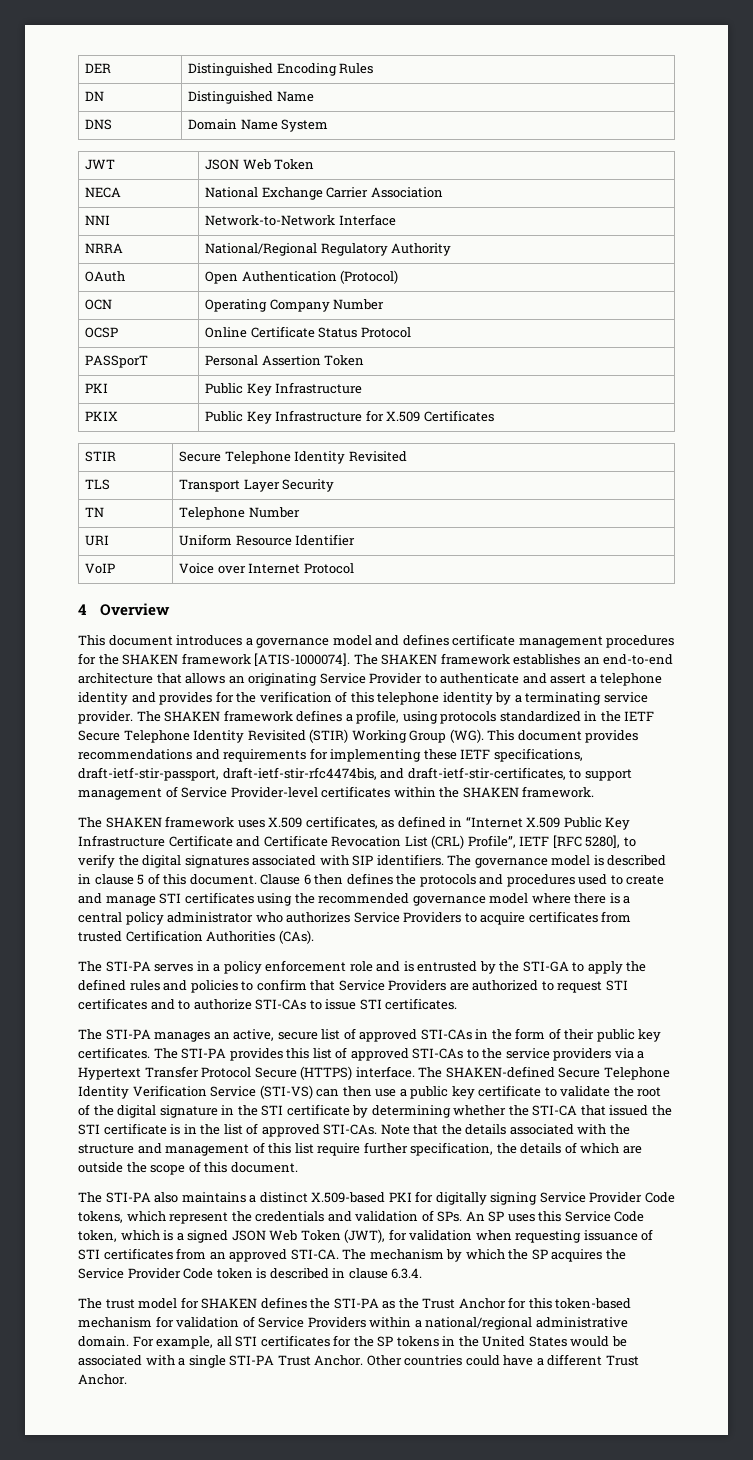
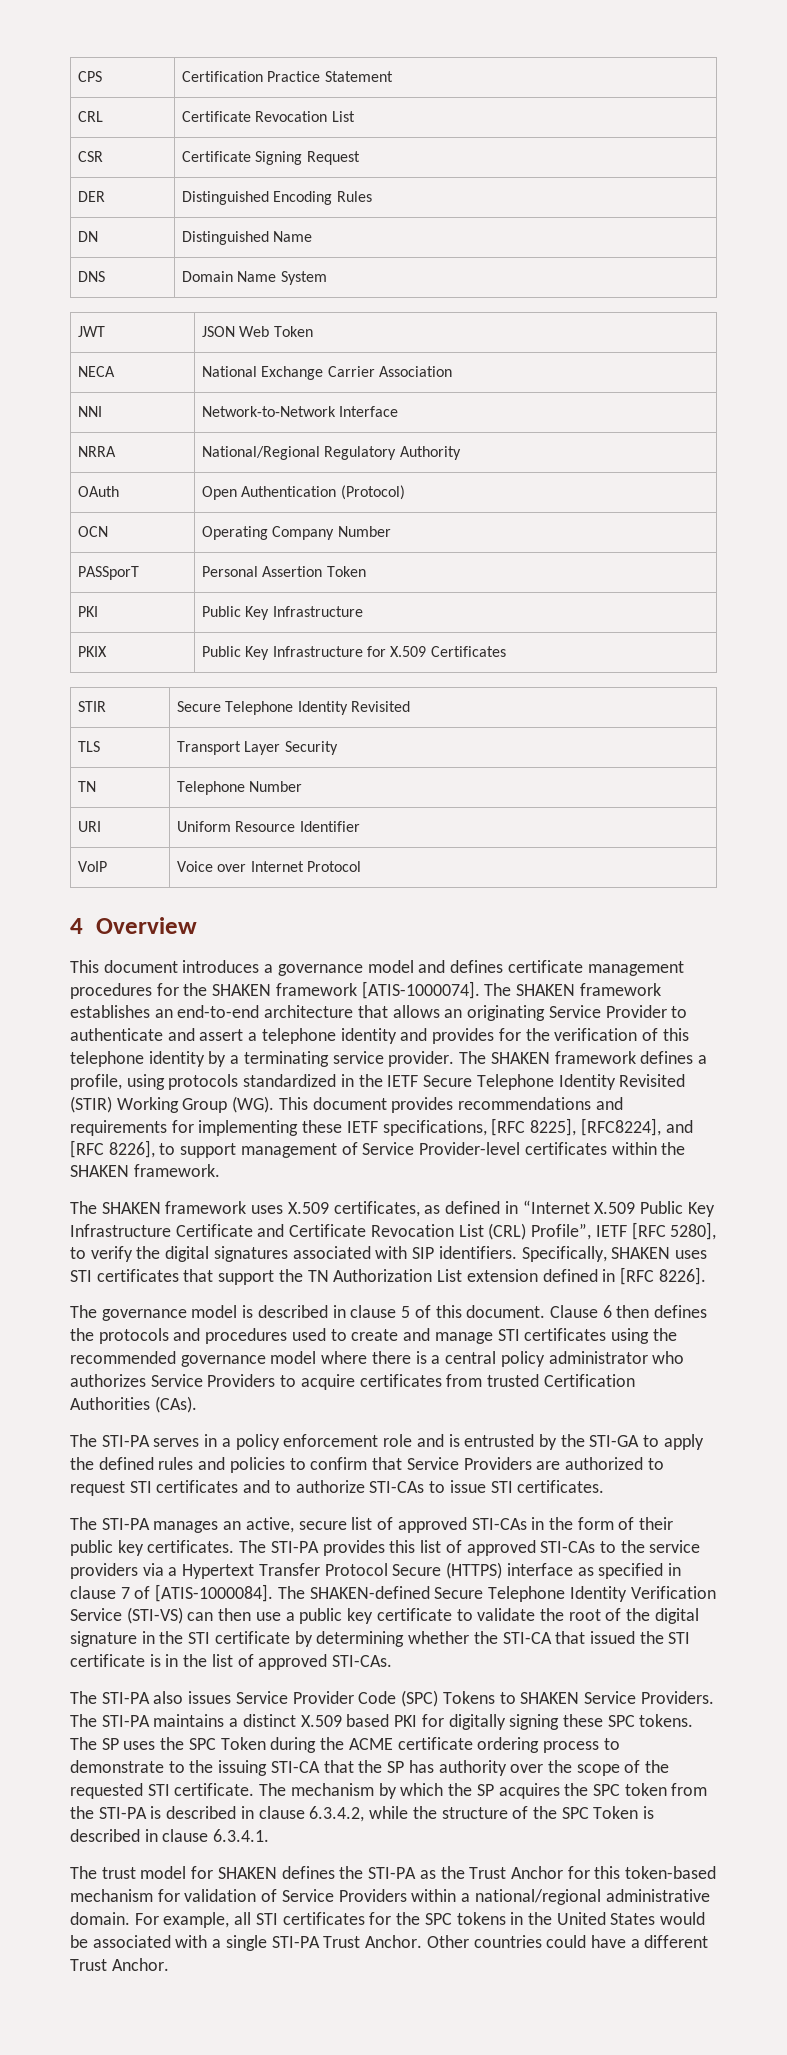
+ CPS | Certification Practice Statement
+ CRL | Certificate Revocation List
+ CSR | Certificate Signing Request
- OCSP | Online Certificate Status Protocol
- The SHAKEN framework defines a profile, using protocols standardized in the IETF Secure Telephone Identity Revisited (STIR) Working Group (WG). This document provides recommendations and requirements for implementing these IETF specifications, draft-ietf-stir-passport, draft-ietf-stir-rfc4474bis, and draft-ietf-stir-certificates, to support management of Service Provider-level certificates within the SHAKEN framework.
+ The SHAKEN framework defines a profile, using protocols standardized in the IETF Secure Telephone Identity Revisited (STIR) Working Group (WG). This document provides recommendations and requirements for implementing these IETF specifications, [RFC 8225], [RFC8224], and [RFC 8226], to support management of Service Provider-level certificates within the SHAKEN framework.
- The SHAKEN framework uses X.509 certificates, as defined in “Internet X.509 Public Key Infrastructure Certificate and Certificate Revocation List (CRL) Profile”, IETF [RFC 5280], to verify the digital signatures associated with SIP identifiers. The governance model is described in clause 5 of this document.
+ The SHAKEN framework uses X.509 certificates, as defined in “Internet X.509 Public Key Infrastructure Certificate and Certificate Revocation List (CRL) Profile”, IETF [RFC 5280], to verify the digital signatures associated with SIP identifiers. Specifically, SHAKEN uses STI certificates that support the TN Authorization List extension defined in [RFC 8226].
+ The governance model is described in clause 5 of this document.
- The STI-PA provides this list of approved STI-CAs to the service providers via a Hypertext Transfer Protocol Secure (HTTPS) interface.
+ The STI-PA provides this list of approved STI-CAs to the service providers via a Hypertext Transfer Protocol Secure (HTTPS) interface as specified in clause 7 of [ATIS-1000084].
- The SHAKEN-defined Secure Telephone Identity Verification Service (STI-VS) can then use a public key certificate to validate the root of the digital signature in the STI certificate by determining whether the STI-CA that issued the STI certificate is in the list of approved STI-CAs. Note that the details associated with the structure and management of this list require further specification, the details of which are outside the scope of this document.
- The STI-PA also maintains a distinct X.509-based PKI for digitally signing Service Provider Code tokens, which represent the credentials and validation of SPs. An SP uses this Service Code token, which is a signed JSON Web Token (JWT), for validation when requesting issuance of STI certificates from an approved STI-CA.
+ The SHAKEN-defined Secure Telephone Identity Verification Service (STI-VS) can then use a public key certificate to validate the root of the digital signature in the STI certificate by determining whether the STI-CA that issued the STI certificate is in the list of approved STI-CAs.
+ The STI-PA also issues Service Provider Code (SPC) Tokens to SHAKEN Service Providers. The STI-PA maintains a distinct X.509 based PKI for digitally signing these SPC tokens. The SP uses the SPC Token during the ACME certificate ordering process to demonstrate to the issuing STI-CA that the SP has authority over the scope of the requested STI certificate.
- The mechanism by which the SP acquires the Service Provider Code token is described in clause 6.3.4.
+ The mechanism by which the SP acquires the SPC token from the STI-PA is described in clause 6.3.4.2, while the structure of the SPC Token is described in clause 6.3.4.1.
- For example, all STI certificates for the SP tokens in the United States would be associated with a single STI-PA Trust Anchor.
+ For example, all STI certificates for the SPC tokens in the United States would be associated with a single STI-PA Trust Anchor.

